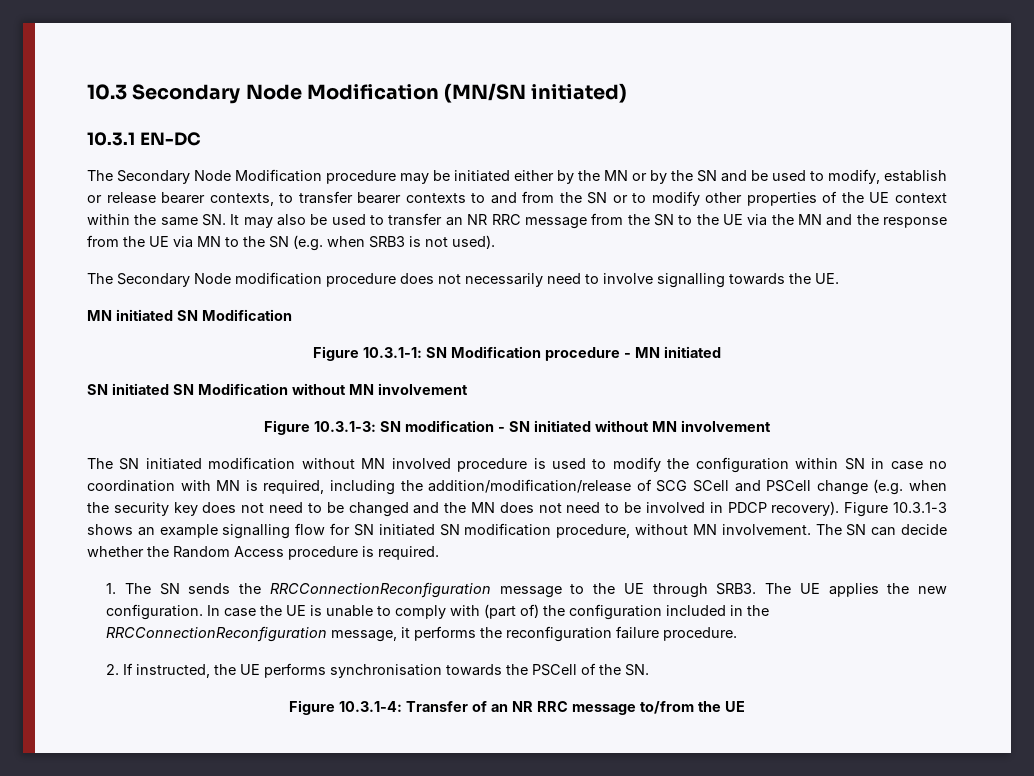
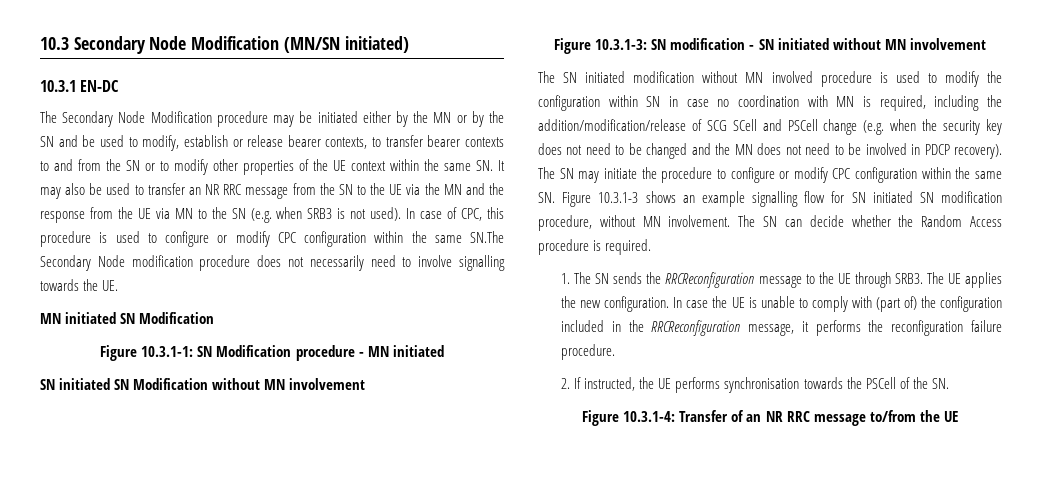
- The Secondary Node Modification procedure may be initiated either by the MN or by the SN and be used to modify, establish or release bearer contexts, to transfer bearer contexts to and from the SN or to modify other properties of the UE context within the same SN. It may also be used to transfer an NR RRC message from the SN to the UE via the MN and the response from the UE via MN to the SN (e.g. when SRB3 is not used).
- The Secondary Node modification procedure does not necessarily need to involve signalling towards the UE.
+ The Secondary Node Modification procedure may be initiated either by the MN or by the SN and be used to modify, establish or release bearer contexts, to transfer bearer contexts to and from the SN or to modify other properties of the UE context within the same SN. It may also be used to transfer an NR RRC message from the SN to the UE via the MN and the response from the UE via MN to the SN (e.g. when SRB3 is not used). In case of CPC, this procedure is used to configure or modify CPC configuration within the same SN.The Secondary Node modification procedure does not necessarily need to involve signalling towards the UE.
- Figure 10.3.1-3 shows an example signalling flow for SN initiated SN modification procedure, without MN involvement.
+ The SN may initiate the procedure to configure or modify CPC configuration within the same SN. Figure 10.3.1-3 shows an example signalling flow for SN initiated SN modification procedure, without MN involvement.
- 1. The SN sends the RRCConnectionReconfiguration message to the UE through SRB3.
+ 1. The SN sends the RRCReconfiguration message to the UE through SRB3.
- In case the UE is unable to comply with (part of) the configuration included in the RRCConnectionReconfiguration message, it performs the reconfiguration failure procedure.
+ In case the UE is unable to comply with (part of) the configuration included in the RRCReconfiguration message, it performs the reconfiguration failure procedure.

